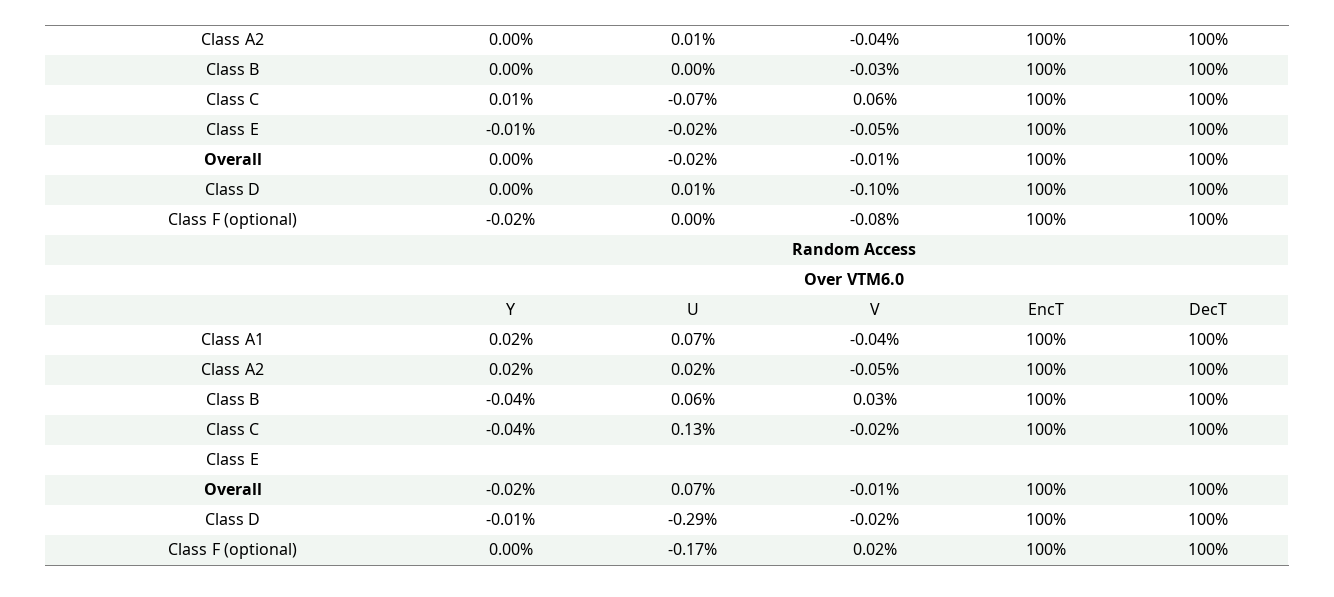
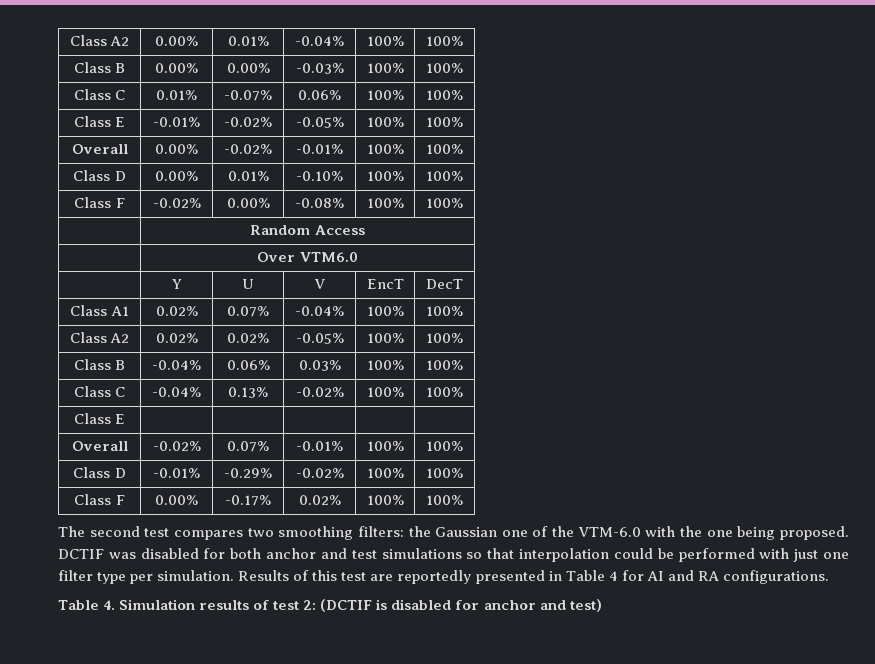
- Class F (optional) | -0.02% | 0.00% | -0.08% | 100% | 100%
+ Class F | -0.02% | 0.00% | -0.08% | 100% | 100%
- Class F (optional) | 0.00% | -0.17% | 0.02% | 100% | 100%
+ Class F | 0.00% | -0.17% | 0.02% | 100% | 100%
+ The second test compares two smoothing filters: the Gaussian one of the VTM-6.0 with the one being proposed. DCTIF was disabled for both anchor and test simulations so that interpolation could be performed with just one filter type per simulation. Results of this test are reportedly presented in Table 4 for AI and RA configurations.
+ Table 4. Simulation results of test 2: (DCTIF is disabled for anchor and test)

